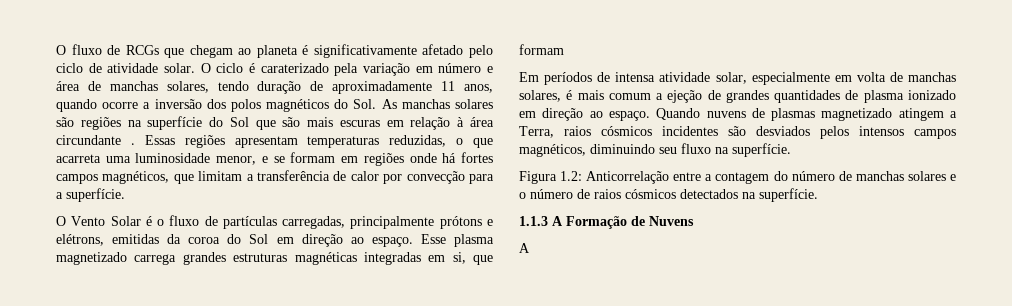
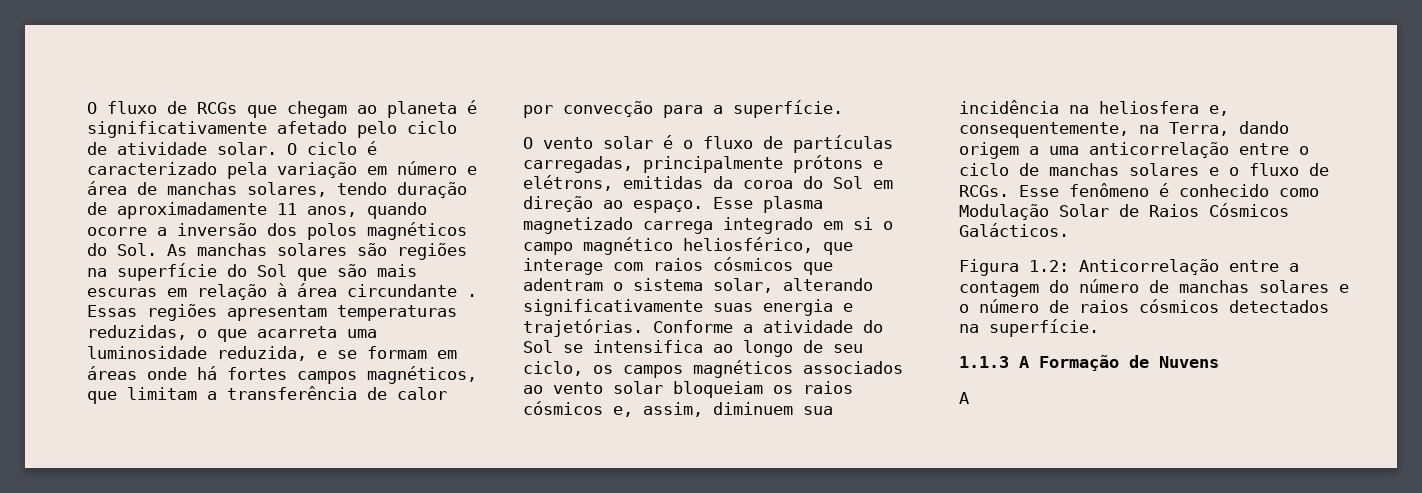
- O ciclo é caraterizado pela variação em número e área de manchas solares, tendo duração de aproximadamente 11 anos, quando ocorre a inversão dos polos magnéticos do Sol. As manchas solares são regiões na superfície do Sol que são mais escuras em relação à área circundante .
+ O ciclo é caracterizado pela variação em número e área de manchas solares, tendo duração de aproximadamente 11 anos, quando ocorre a inversão dos polos magnéticos do Sol. As manchas solares são regiões na superfície do Sol que são mais escuras em relação à área circundante .
- Essas regiões apresentam temperaturas reduzidas, o que acarreta uma luminosidade menor, e se formam em regiões onde há fortes campos magnéticos, que limitam a transferência de calor por convecção para a superfície.
+ Essas regiões apresentam temperaturas reduzidas, o que acarreta uma luminosidade reduzida, e se formam em áreas onde há fortes campos magnéticos, que limitam a transferência de calor por convecção para a superfície.
- O Vento Solar é o fluxo de partículas carregadas, principalmente prótons e elétrons, emitidas da coroa do Sol em direção ao espaço.
+ O vento solar é o fluxo de partículas carregadas, principalmente prótons e elétrons, emitidas da coroa do Sol em direção ao espaço.
- Esse plasma magnetizado carrega grandes estruturas magnéticas integradas em si, que formam
- Em períodos de intensa atividade solar, especialmente em volta de manchas solares, é mais comum a ejeção de grandes quantidades de plasma ionizado em direção ao espaço. Quando nuvens de plasmas magnetizado atingem a Terra, raios cósmicos incidentes são desviados pelos intensos campos magnéticos, diminuindo seu fluxo na superfície.
+ Esse plasma magnetizado carrega integrado em si o campo magnético heliosférico, que interage com raios cósmicos que adentram o sistema solar, alterando significativamente suas energia e trajetórias. Conforme a atividade do Sol se intensifica ao longo de seu ciclo, os campos magnéticos associados ao vento solar bloqueiam os raios cósmicos e, assim, diminuem sua incidência na heliosfera e, consequentemente, na Terra, dando origem a uma anticorrelação entre o ciclo de manchas solares e o fluxo de RCGs. Esse fenômeno é conhecido como Modulação Solar de Raios Cósmicos Galácticos.

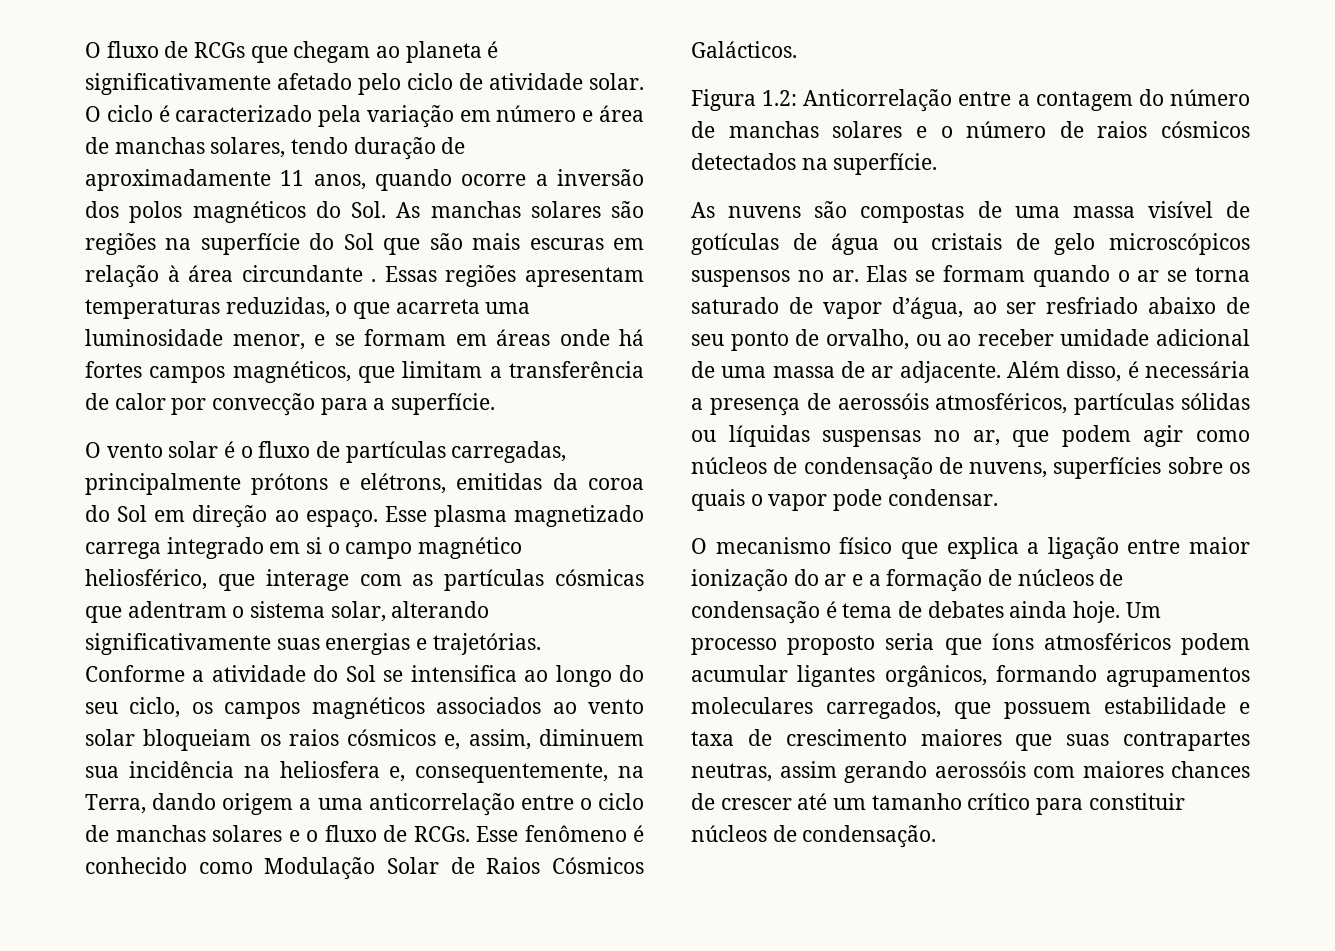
- Essas regiões apresentam temperaturas reduzidas, o que acarreta uma luminosidade reduzida, e se formam em áreas onde há fortes campos magnéticos, que limitam a transferência de calor por convecção para a superfície.
+ Essas regiões apresentam temperaturas reduzidas, o que acarreta uma luminosidade menor, e se formam em áreas onde há fortes campos magnéticos, que limitam a transferência de calor por convecção para a superfície.
- Esse plasma magnetizado carrega integrado em si o campo magnético heliosférico, que interage com raios cósmicos que adentram o sistema solar, alterando significativamente suas energia e trajetórias.
+ Esse plasma magnetizado carrega integrado em si o campo magnético heliosférico, que interage com as partículas cósmicas que adentram o sistema solar, alterando significativamente suas energias e trajetórias.
- Conforme a atividade do Sol se intensifica ao longo de seu ciclo, os campos magnéticos associados ao vento solar bloqueiam os raios cósmicos e, assim, diminuem sua incidência na heliosfera e, consequentemente, na Terra, dando origem a uma anticorrelação entre o ciclo de manchas solares e o fluxo de RCGs.
+ Conforme a atividade do Sol se intensifica ao longo do seu ciclo, os campos magnéticos associados ao vento solar bloqueiam os raios cósmicos e, assim, diminuem sua incidência na heliosfera e, consequentemente, na Terra, dando origem a uma anticorrelação entre o ciclo de manchas solares e o fluxo de RCGs.
- 1.1.3 A Formação de Nuvens
- A
+ As nuvens são compostas de uma massa visível de gotículas de água ou cristais de gelo microscópicos suspensos no ar. Elas se formam quando o ar se torna saturado de vapor d’água, ao ser resfriado abaixo de seu ponto de orvalho, ou ao receber umidade adicional de uma massa de ar adjacente. Além disso, é necessária a presença de aerossóis atmosféricos, partículas sólidas ou líquidas suspensas no ar, que podem agir como núcleos de condensação de nuvens, superfícies sobre os quais o vapor pode condensar.
+ O mecanismo físico que explica a ligação entre maior ionização do ar e a formação de núcleos de condensação é tema de debates ainda hoje. Um processo proposto seria que íons atmosféricos podem acumular ligantes orgânicos, formando agrupamentos moleculares carregados, que possuem estabilidade e taxa de crescimento maiores que suas contrapartes neutras, assim gerando aerossóis com maiores chances de crescer até um tamanho crítico para constituir núcleos de condensação.

